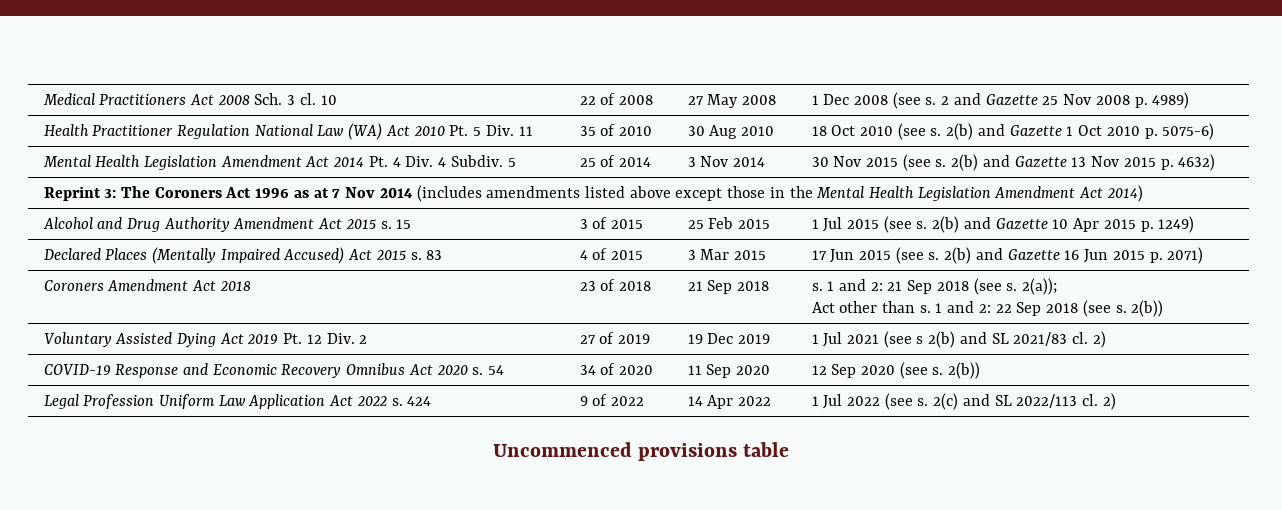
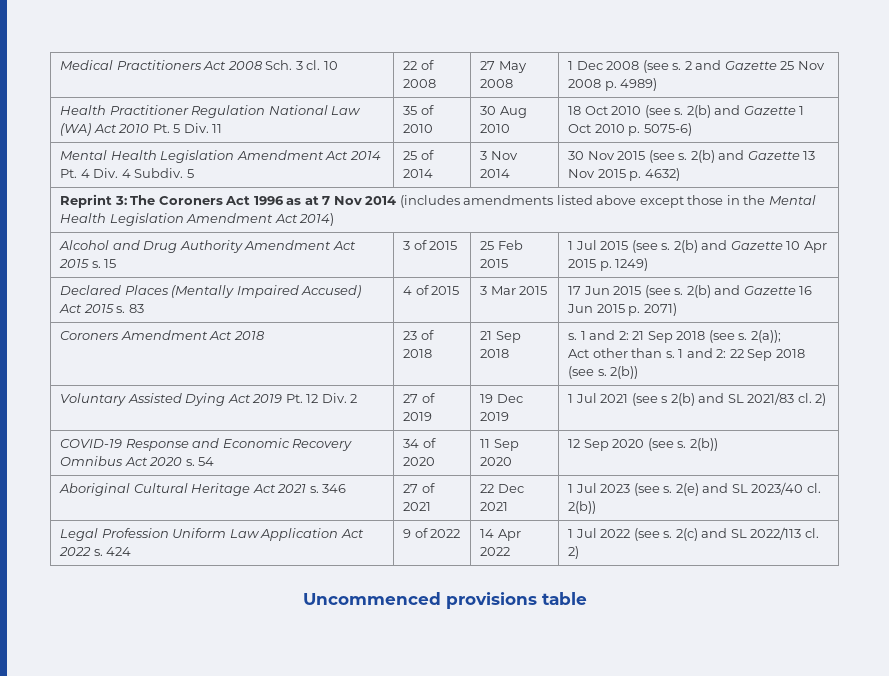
+ Aboriginal Cultural Heritage Act 2021 s. 346 | 27 of 2021 | 22 Dec 2021 | 1 Jul 2023 (see s. 2(e) and SL 2023/40 cl. 2(b))

